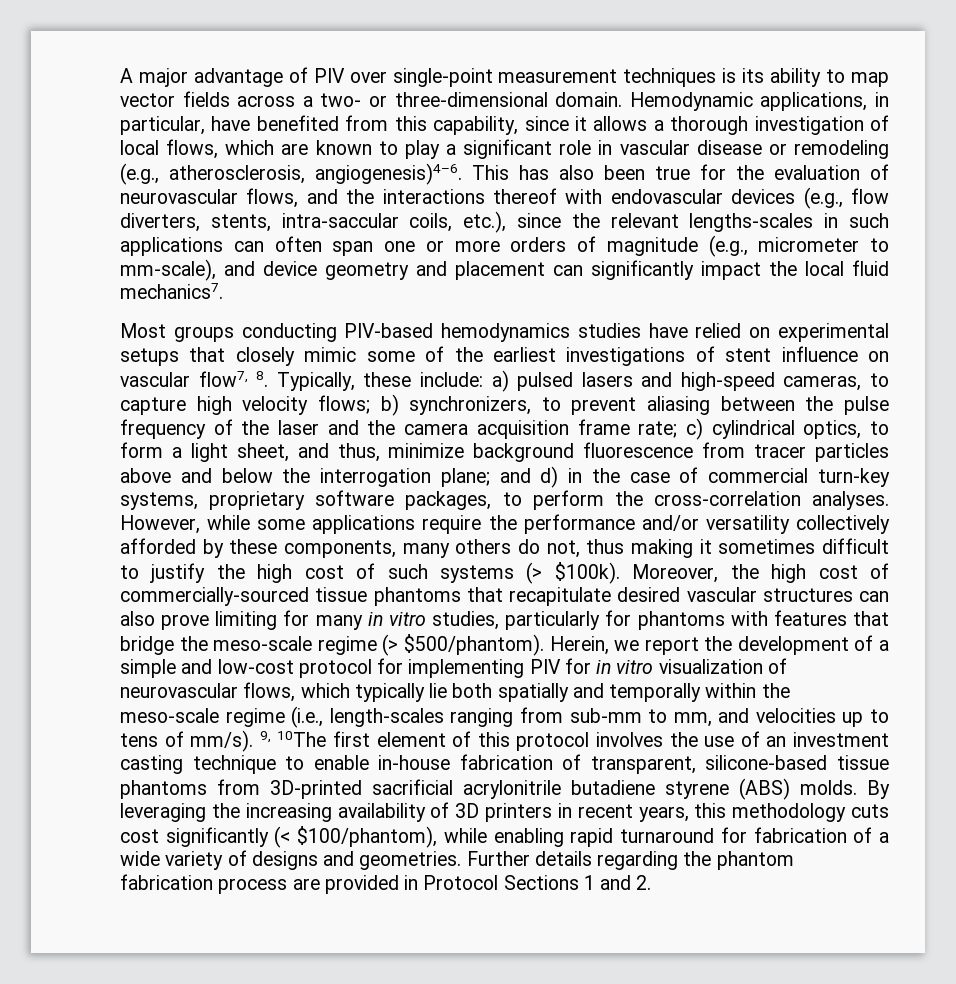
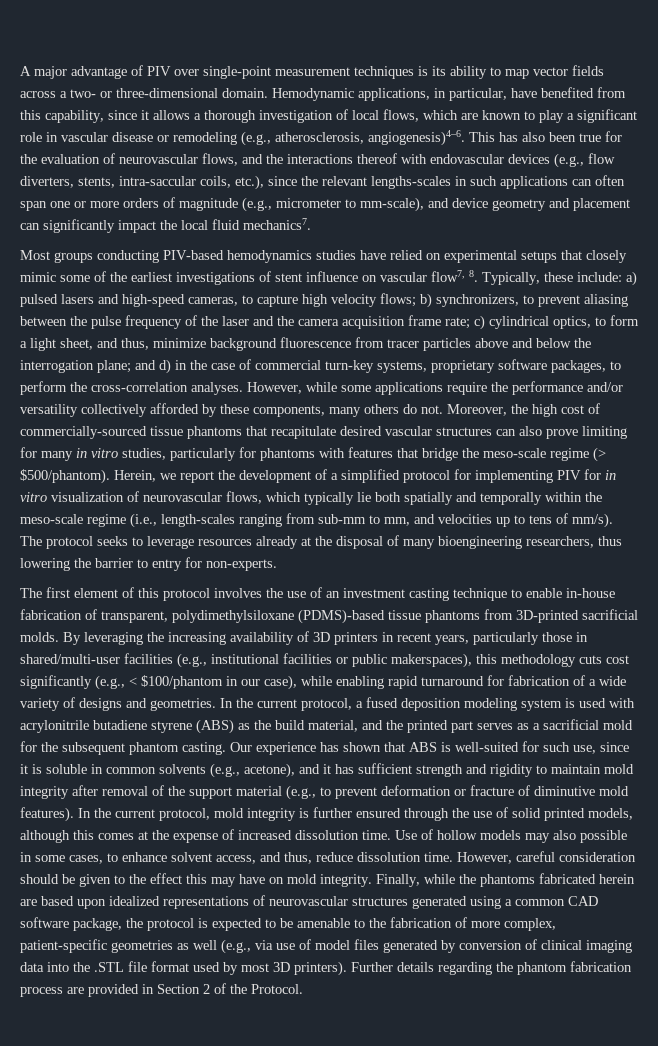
- However, while some applications require the performance and/or versatility collectively afforded by these components, many others do not, thus making it sometimes difficult to justify the high cost of such systems (> $100k).
+ However, while some applications require the performance and/or versatility collectively afforded by these components, many others do not.
- Herein, we report the development of a simple and low-cost protocol for implementing PIV for in vitro visualization of neurovascular flows, which typically lie both spatially and temporally within the meso-scale regime (i.e., length-scales ranging from sub-mm to mm, and velocities up to tens of mm/s).
+ Herein, we report the development of a simplified protocol for implementing PIV for in vitro visualization of neurovascular flows, which typically lie both spatially and temporally within the meso-scale regime (i.e., length-scales ranging from sub-mm to mm, and velocities up to tens of mm/s).
- 9, 10The first element of this protocol involves the use of an investment casting technique to enable in-house fabrication of transparent, silicone-based tissue phantoms from 3D-printed sacrificial acrylonitrile butadiene styrene (ABS) molds.
+ The protocol seeks to leverage resources already at the disposal of many bioengineering researchers, thus lowering the barrier to entry for non-experts.
+ The first element of this protocol involves the use of an investment casting technique to enable in-house fabrication of transparent, polydimethylsiloxane (PDMS)-based tissue phantoms from 3D-printed sacrificial molds.
- By leveraging the increasing availability of 3D printers in recent years, this methodology cuts cost significantly (< $100/phantom), while enabling rapid turnaround for fabrication of a wide variety of designs and geometries.
+ By leveraging the increasing availability of 3D printers in recent years, particularly those in shared/multi-user facilities (e.g., institutional facilities or public makerspaces), this methodology cuts cost significantly (e.g., < $100/phantom in our case), while enabling rapid turnaround for fabrication of a wide variety of designs and geometries.
+ In the current protocol, a fused deposition modeling system is used with acrylonitrile butadiene styrene (ABS) as the build material, and the printed part serves as a sacrificial mold for the subsequent phantom casting. Our experience has shown that ABS is well-suited for such use, since it is soluble in common solvents (e.g., acetone), and it has sufficient strength and rigidity to maintain mold integrity after removal of the support material (e.g., to prevent deformation or fracture of diminutive mold features). In the current protocol, mold integrity is further ensured through the use of solid printed models, although this comes at the expense of increased dissolution time. Use of hollow models may also possible in some cases, to enhance solvent access, and thus, reduce dissolution time. However, careful consideration should be given to the effect this may have on mold integrity. Finally, while the phantoms fabricated herein are based upon idealized representations of neurovascular structures generated using a common CAD software package, the protocol is expected to be amenable to the fabrication of more complex, patient-specific geometries as well (e.g., via use of model files generated by conversion of clinical imaging data into the .STL file format used by most 3D printers).
- Further details regarding the phantom fabrication process are provided in Protocol Sections 1 and 2.
+ Further details regarding the phantom fabrication process are provided in Section 2 of the Protocol.

